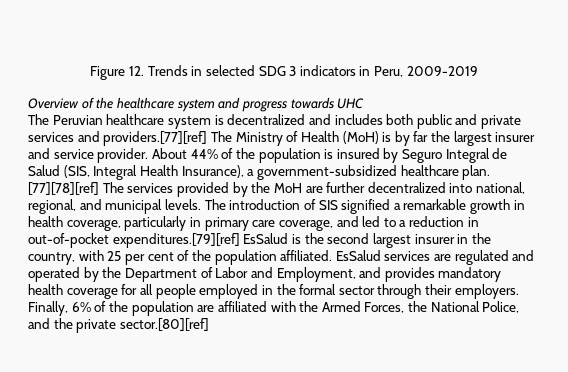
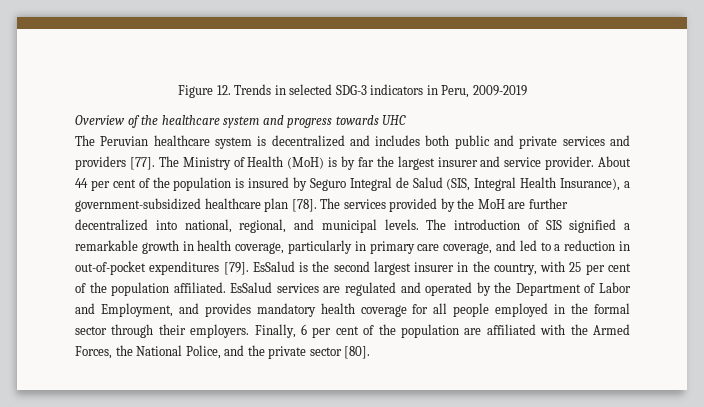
- Figure 12. Trends in selected SDG 3 indicators in Peru, 2009-2019
+ Figure 12. Trends in selected SDG-3 indicators in Peru, 2009-2019
- The Peruvian healthcare system is decentralized and includes both public and private services and providers.[77][ref] The Ministry of Health (MoH) is by far the largest insurer and service provider.
+ The Peruvian healthcare system is decentralized and includes both public and private services and providers [77]. The Ministry of Health (MoH) is by far the largest insurer and service provider.
- About 44% of the population is insured by Seguro Integral de Salud (SIS, Integral Health Insurance), a government-subsidized healthcare plan. [77][78][ref] The services provided by the MoH are further decentralized into national, regional, and municipal levels.
+ About 44 per cent of the population is insured by Seguro Integral de Salud (SIS, Integral Health Insurance), a government-subsidized healthcare plan [78]. The services provided by the MoH are further decentralized into national, regional, and municipal levels.
- The introduction of SIS signified a remarkable growth in health coverage, particularly in primary care coverage, and led to a reduction in out-of-pocket expenditures.[79][ref] EsSalud is the second largest insurer in the country, with 25 per cent of the population affiliated.
+ The introduction of SIS signified a remarkable growth in health coverage, particularly in primary care coverage, and led to a reduction in out-of-pocket expenditures [79]. EsSalud is the second largest insurer in the country, with 25 per cent of the population affiliated.
- Finally, 6% of the population are affiliated with the Armed Forces, the National Police, and the private sector.[80][ref]
+ Finally, 6 per cent of the population are affiliated with the Armed Forces, the National Police, and the private sector [80].

